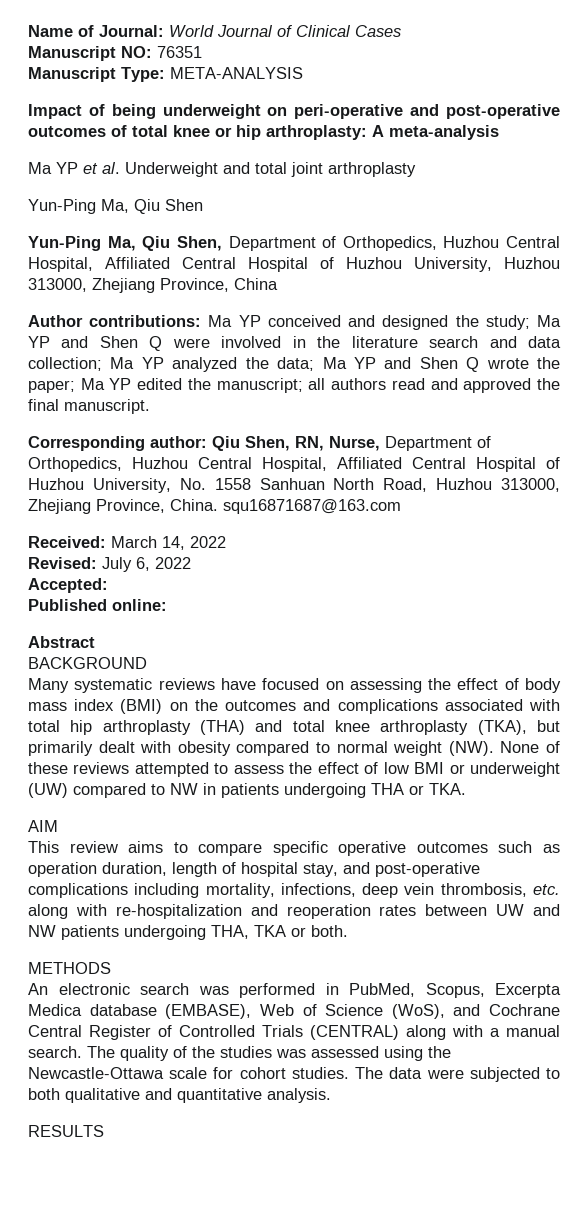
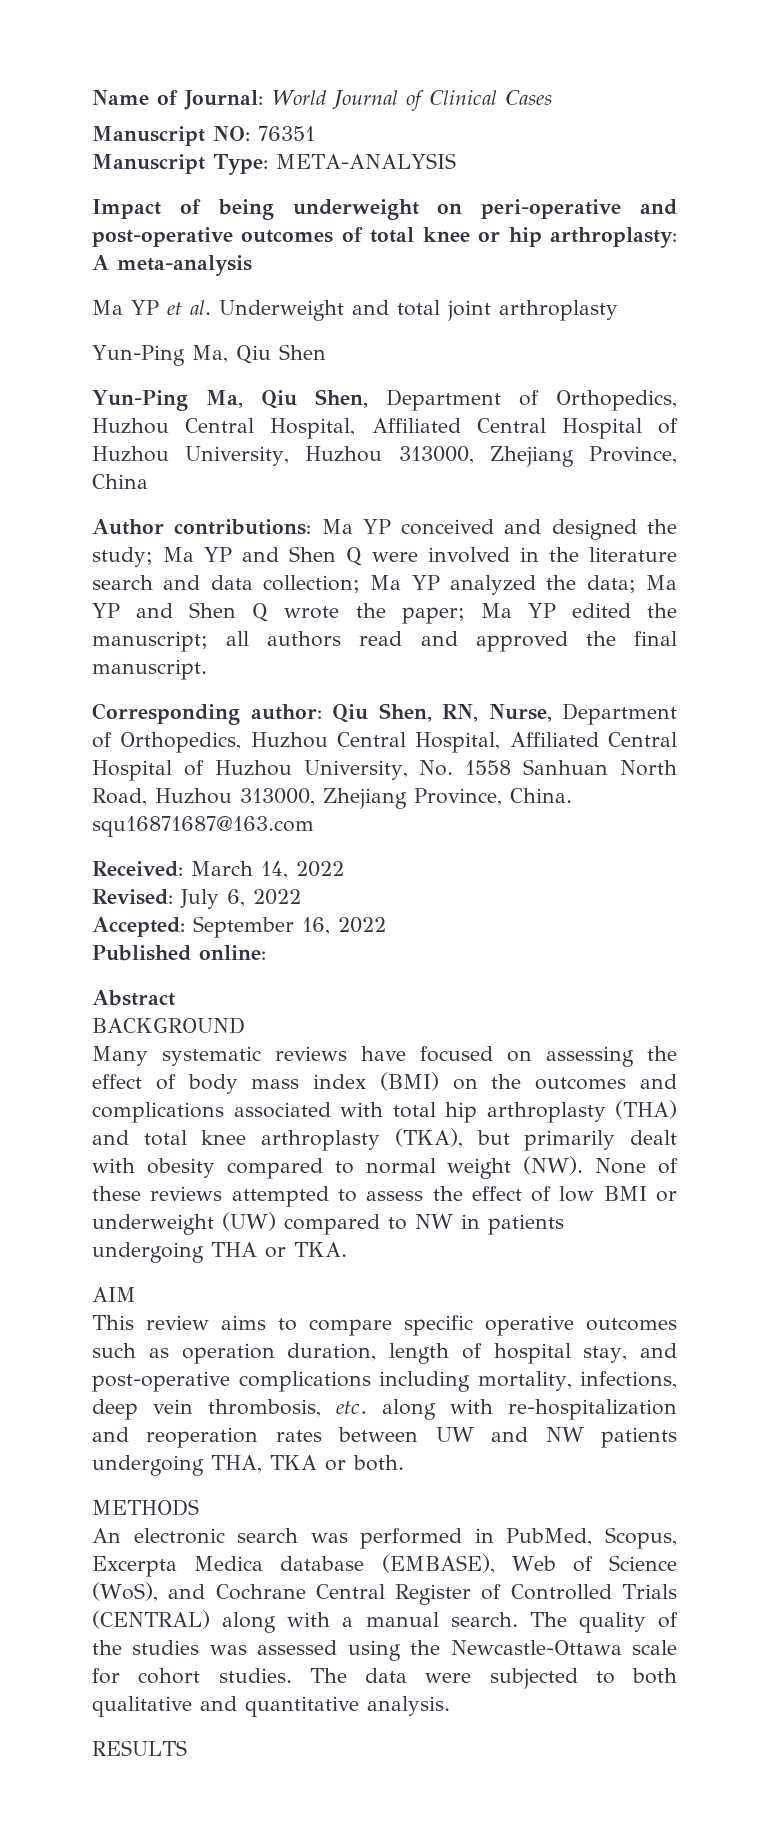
- Accepted:
+ Accepted: September 16, 2022

